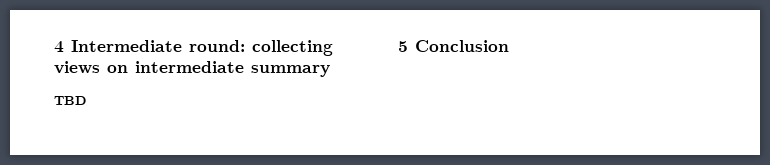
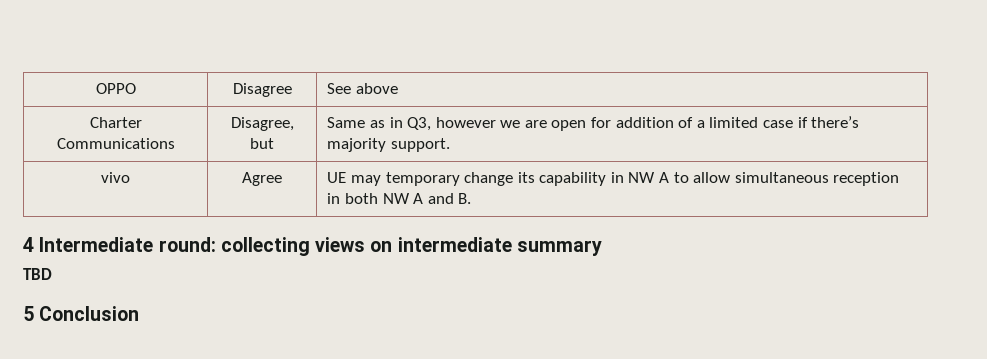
+ OPPO | Disagree | See above
+ Charter Communications | Disagree, but | Same as in Q3, however we are open for addition of a limited case if there’s majority support.
+ vivo | Agree | UE may temporary change its capability in NW A to allow simultaneous reception in both NW A and B.

